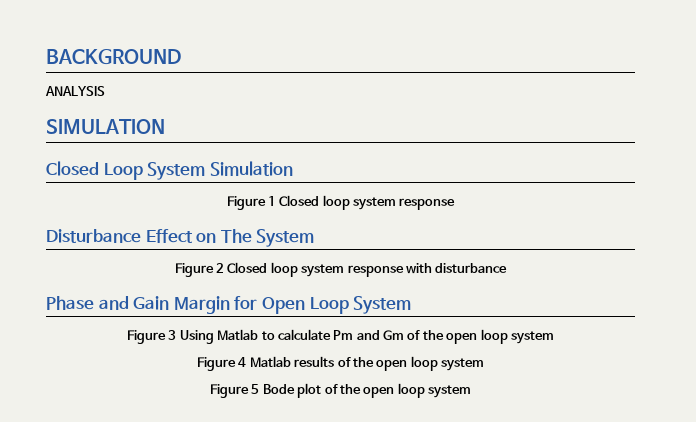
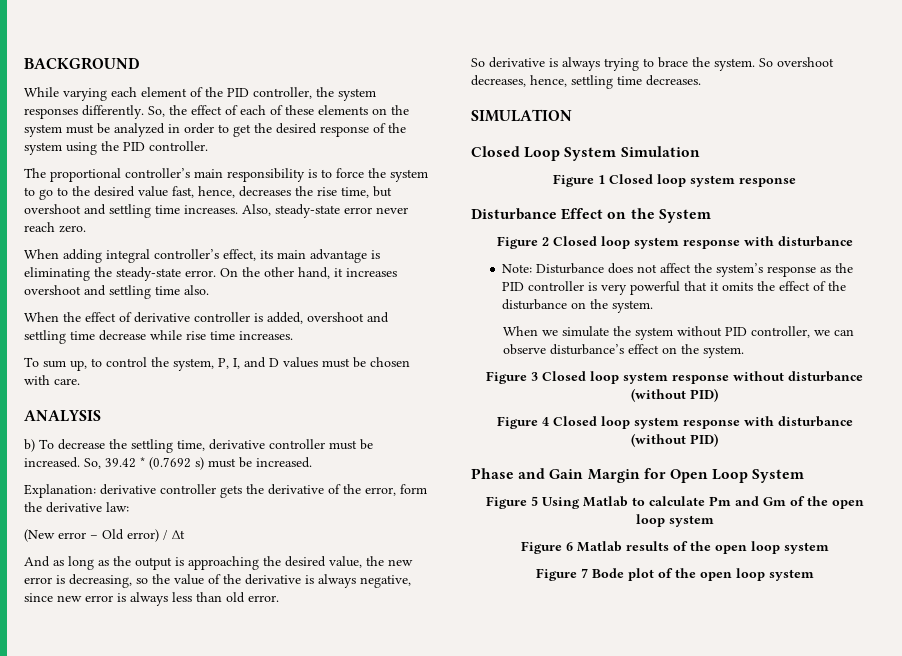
+ While varying each element of the PID controller, the system responses differently. So, the effect of each of these elements on the system must be analyzed in order to get the desired response of the system using the PID controller.
+ The proportional controller’s main responsibility is to force the system to go to the desired value fast, hence, decreases the rise time, but overshoot and settling time increases. Also, steady-state error never reach zero.
+ When adding integral controller’s effect, its main advantage is eliminating the steady-state error. On the other hand, it increases overshoot and settling time also.
+ When the effect of derivative controller is added, overshoot and settling time decrease while rise time increases.
+ To sum up, to control the system, P, I, and D values must be chosen with care.
  ANALYSIS
+ b) To decrease the settling time, derivative controller must be increased. So, 39.42 * (0.7692 s) must be increased.
+ Explanation: derivative controller gets the derivative of the error, form the derivative law:
+ (New error – Old error) / ∆t
+ And as long as the output is approaching the desired value, the new error is decreasing, so the value of the derivative is always negative, since new error is always less than old error.
+ So derivative is always trying to brace the system. So overshoot decreases, hence, settling time decreases.
- Disturbance Effect on The System
+ Disturbance Effect on the System
+ Note: Disturbance does not affect the system’s response as the PID controller is very powerful that it omits the effect of the disturbance on the system.
+ When we simulate the system without PID controller, we can observe disturbance’s effect on the system.
+ Figure 3 Closed loop system response without disturbance (without PID)
+ Figure 4 Closed loop system response with disturbance (without PID)
- Figure 3 Using Matlab to calculate Pm and Gm of the open loop system
+ Figure 5 Using Matlab to calculate Pm and Gm of the open loop system
- Figure 4 Matlab results of the open loop system
+ Figure 6 Matlab results of the open loop system
- Figure 5 Bode plot of the open loop system
+ Figure 7 Bode plot of the open loop system

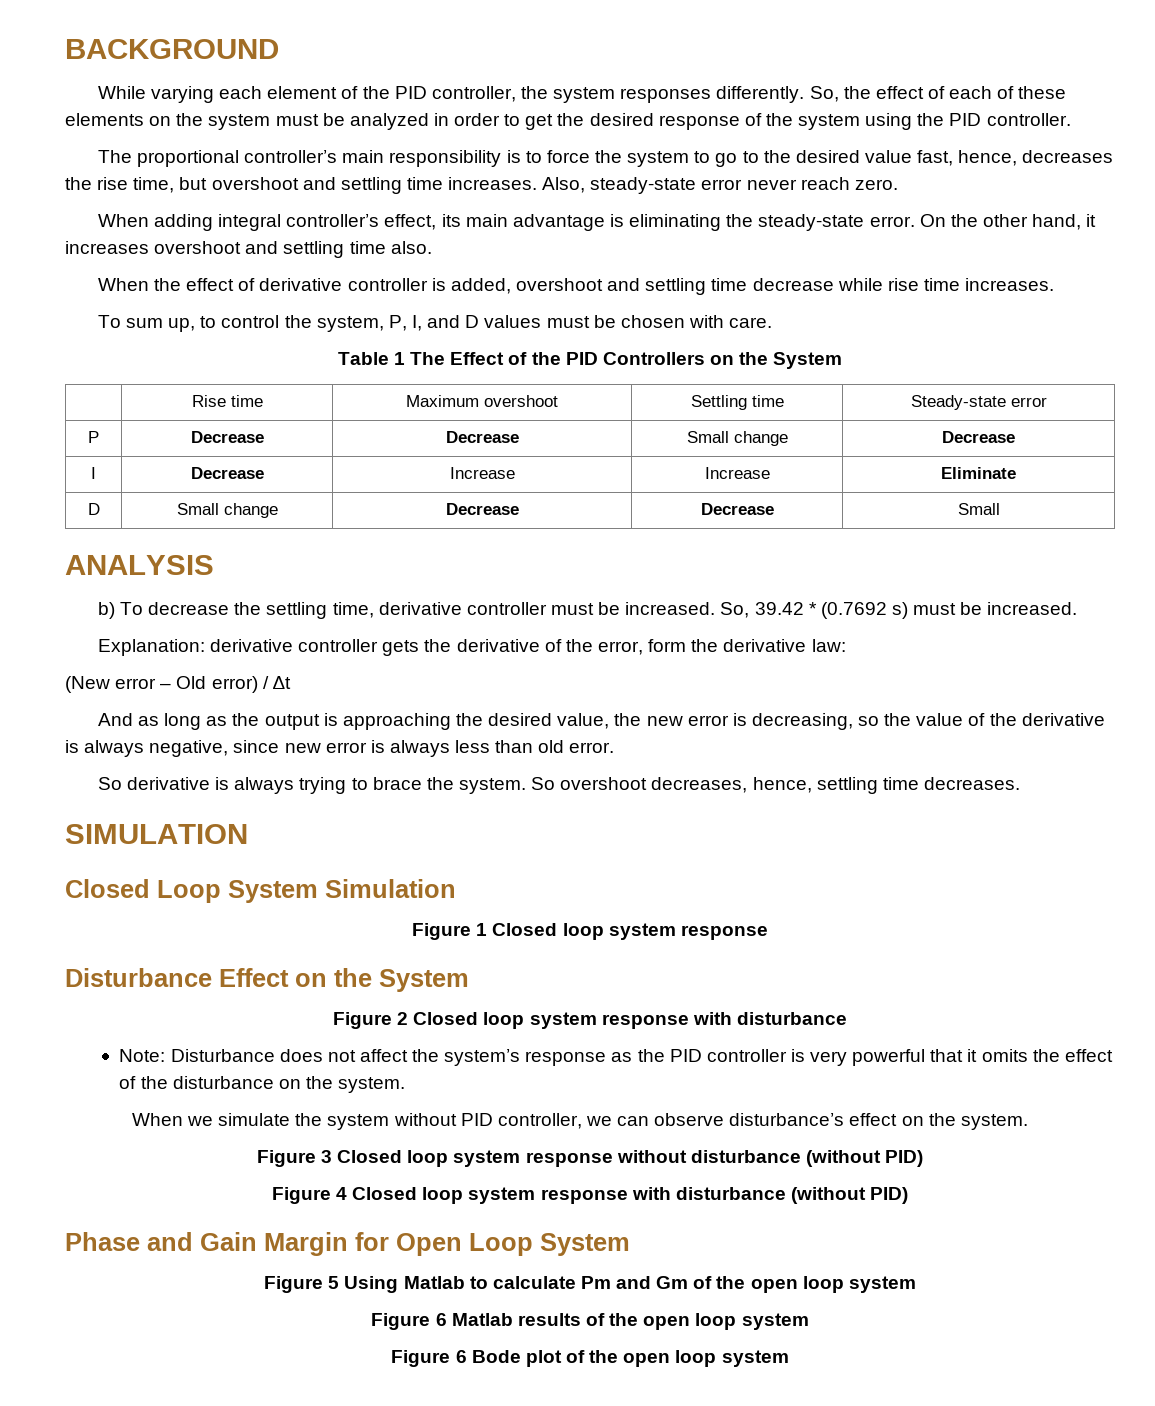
+ Table 1 The Effect of the PID Controllers on the System
+ | Rise time | Maximum overshoot | Settling time | Steady-state error
+ P | Decrease | Decrease | Small change | Decrease
+ I | Decrease | Increase | Increase | Eliminate
+ D | Small change | Decrease | Decrease | Small
- Figure 7 Bode plot of the open loop system
+ Figure 6 Bode plot of the open loop system

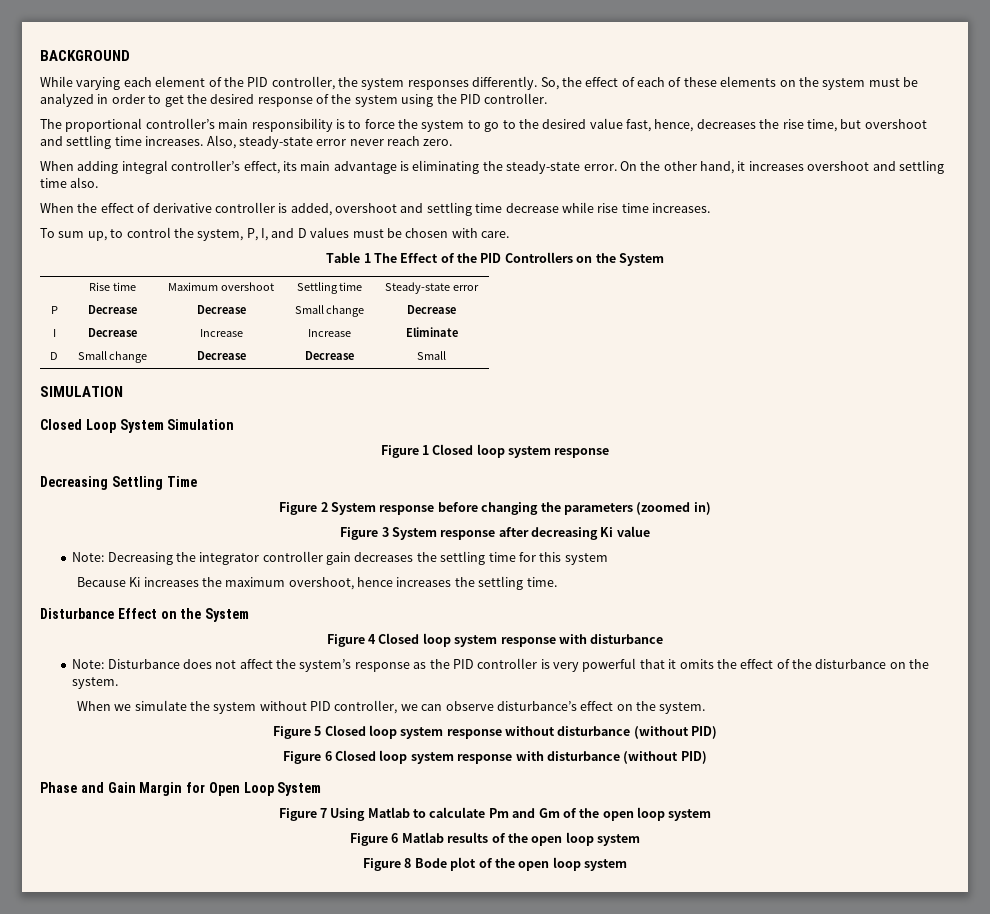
- ANALYSIS
- b) To decrease the settling time, derivative controller must be increased. So, 39.42 * (0.7692 s) must be increased.
- Explanation: derivative controller gets the derivative of the error, form the derivative law:
- (New error – Old error) / ∆t
- And as long as the output is approaching the desired value, the new error is decreasing, so the value of the derivative is always negative, since new error is always less than old error.
- So derivative is always trying to brace the system. So overshoot decreases, hence, settling time decreases.
+ Decreasing Settling Time
+ Figure 2 System response before changing the parameters (zoomed in)
+ Figure 3 System response after decreasing Ki value
+ Note: Decreasing the integrator controller gain decreases the settling time for this system
+ Because Ki increases the maximum overshoot, hence increases the settling time.
- Figure 2 Closed loop system response with disturbance
+ Figure 4 Closed loop system response with disturbance
- Figure 3 Closed loop system response without disturbance (without PID)
+ Figure 5 Closed loop system response without disturbance (without PID)
- Figure 4 Closed loop system response with disturbance (without PID)
+ Figure 6 Closed loop system response with disturbance (without PID)
- Figure 5 Using Matlab to calculate Pm and Gm of the open loop system
+ Figure 7 Using Matlab to calculate Pm and Gm of the open loop system
- Figure 6 Bode plot of the open loop system
+ Figure 8 Bode plot of the open loop system

